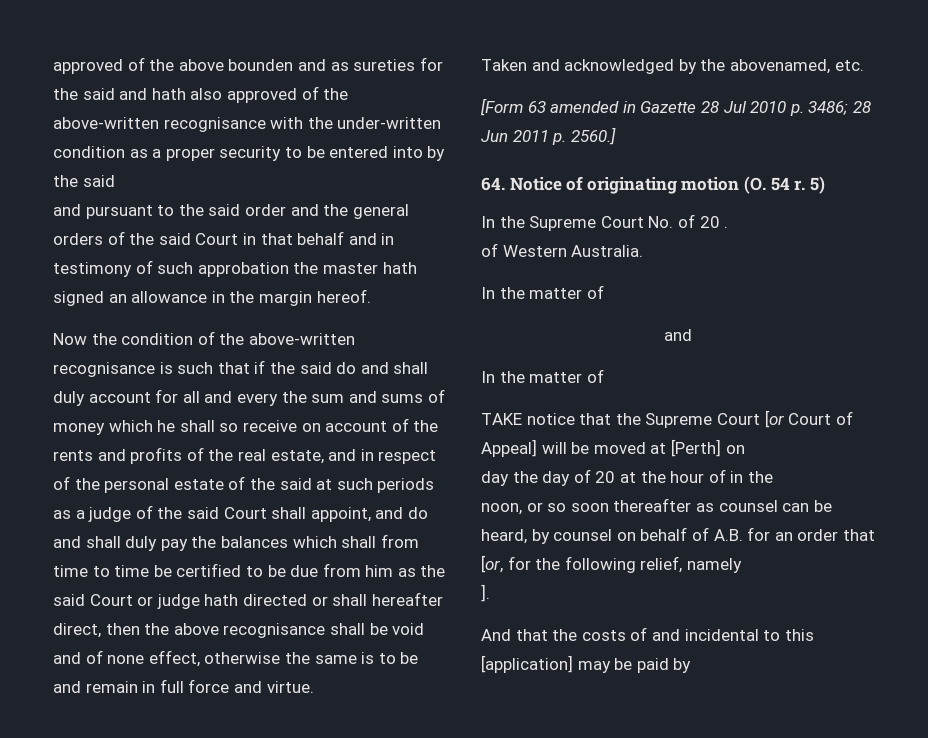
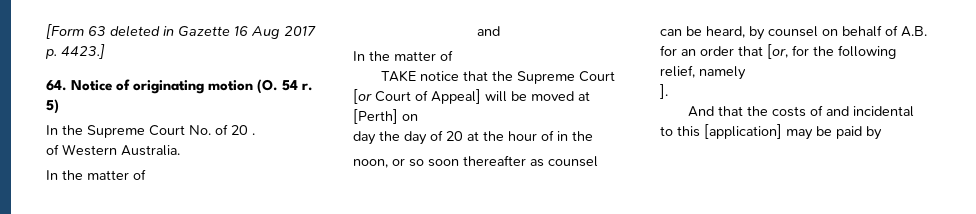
- approved of the above bounden and as sureties for the said and hath also approved of the above-written recognisance with the under-written condition as a proper security to be entered into by the said
- and pursuant to the said order and the general orders of the said Court in that behalf and in testimony of such approbation the master hath signed an allowance in the margin hereof.
- Now the condition of the above-written recognisance is such that if the said do and shall duly account for all and every the sum and sums of money which he shall so receive on account of the rents and profits of the real estate, and in respect of the personal estate of the said at such periods as a judge of the said Court shall appoint, and do and shall duly pay the balances which shall from time to time be certified to be due from him as the said Court or judge hath directed or shall hereafter direct, then the above recognisance shall be void and of none effect, otherwise the same is to be and remain in full force and virtue.
- Taken and acknowledged by the abovenamed, etc.
- [Form 63 amended in Gazette 28 Jul 2010 p. 3486; 28 Jun 2011 p. 2560.]
+ [Form 63 deleted in Gazette 16 Aug 2017 p. 4423.]

